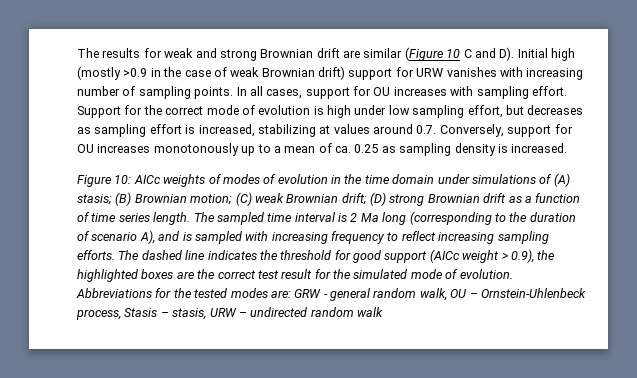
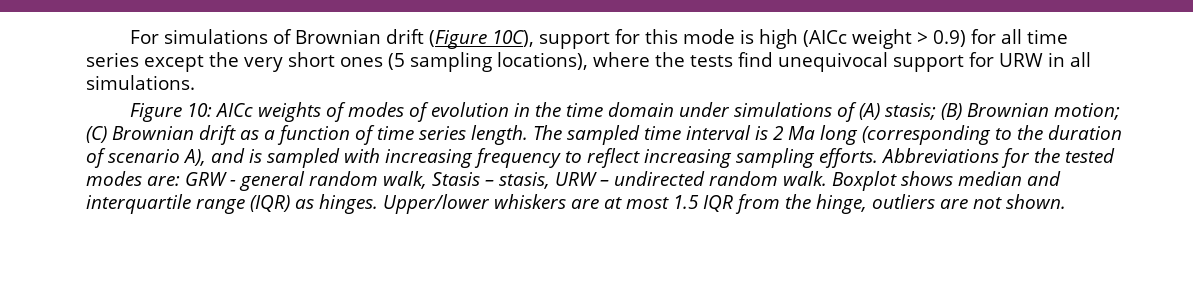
- The results for weak and strong Brownian drift are similar (Figure 10 C and D). Initial high (mostly >0.9 in the case of weak Brownian drift) support for URW vanishes with increasing number of sampling points. In all cases, support for OU increases with sampling effort. Support for the correct mode of evolution is high under low sampling effort, but decreases as sampling effort is increased, stabilizing at values around 0.7. Conversely, support for OU increases monotonously up to a mean of ca. 0.25 as sampling density is increased.
+ For simulations of Brownian drift (Figure 10C), support for this mode is high (AICc weight > 0.9) for all time series except the very short ones (5 sampling locations), where the tests find unequivocal support for URW in all simulations.
- Figure 10: AICc weights of modes of evolution in the time domain under simulations of (A) stasis; (B) Brownian motion; (C) weak Brownian drift; (D) strong Brownian drift as a function of time series length.
+ Figure 10: AICc weights of modes of evolution in the time domain under simulations of (A) stasis; (B) Brownian motion; (C) Brownian drift as a function of time series length.
- The dashed line indicates the threshold for good support (AICc weight > 0.9), the highlighted boxes are the correct test result for the simulated mode of evolution.
- Abbreviations for the tested modes are: GRW - general random walk, OU – Ornstein-Uhlenbeck process, Stasis – stasis, URW – undirected random walk
+ Abbreviations for the tested modes are: GRW - general random walk, Stasis – stasis, URW – undirected random walk. Boxplot shows median and interquartile range (IQR) as hinges. Upper/lower whiskers are at most 1.5 IQR from the hinge, outliers are not shown.

